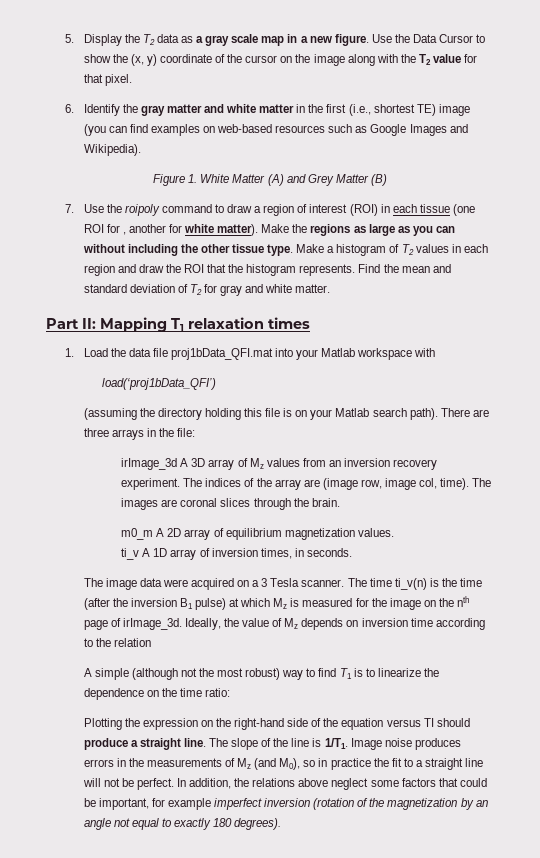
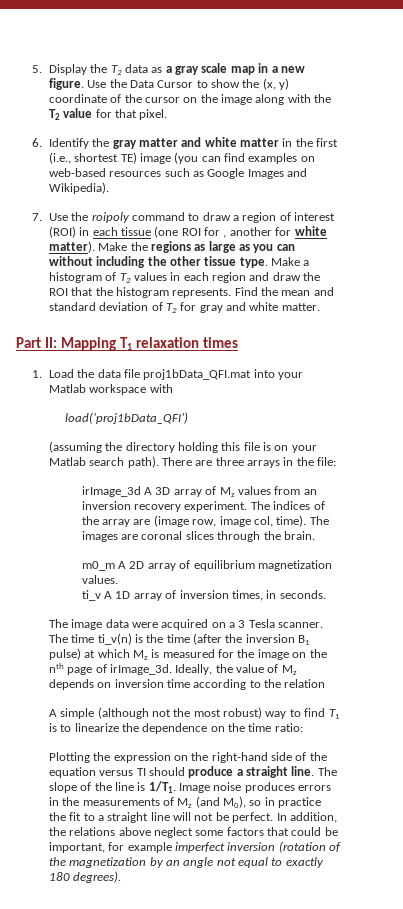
- Figure 1. White Matter (A) and Grey Matter (B)

